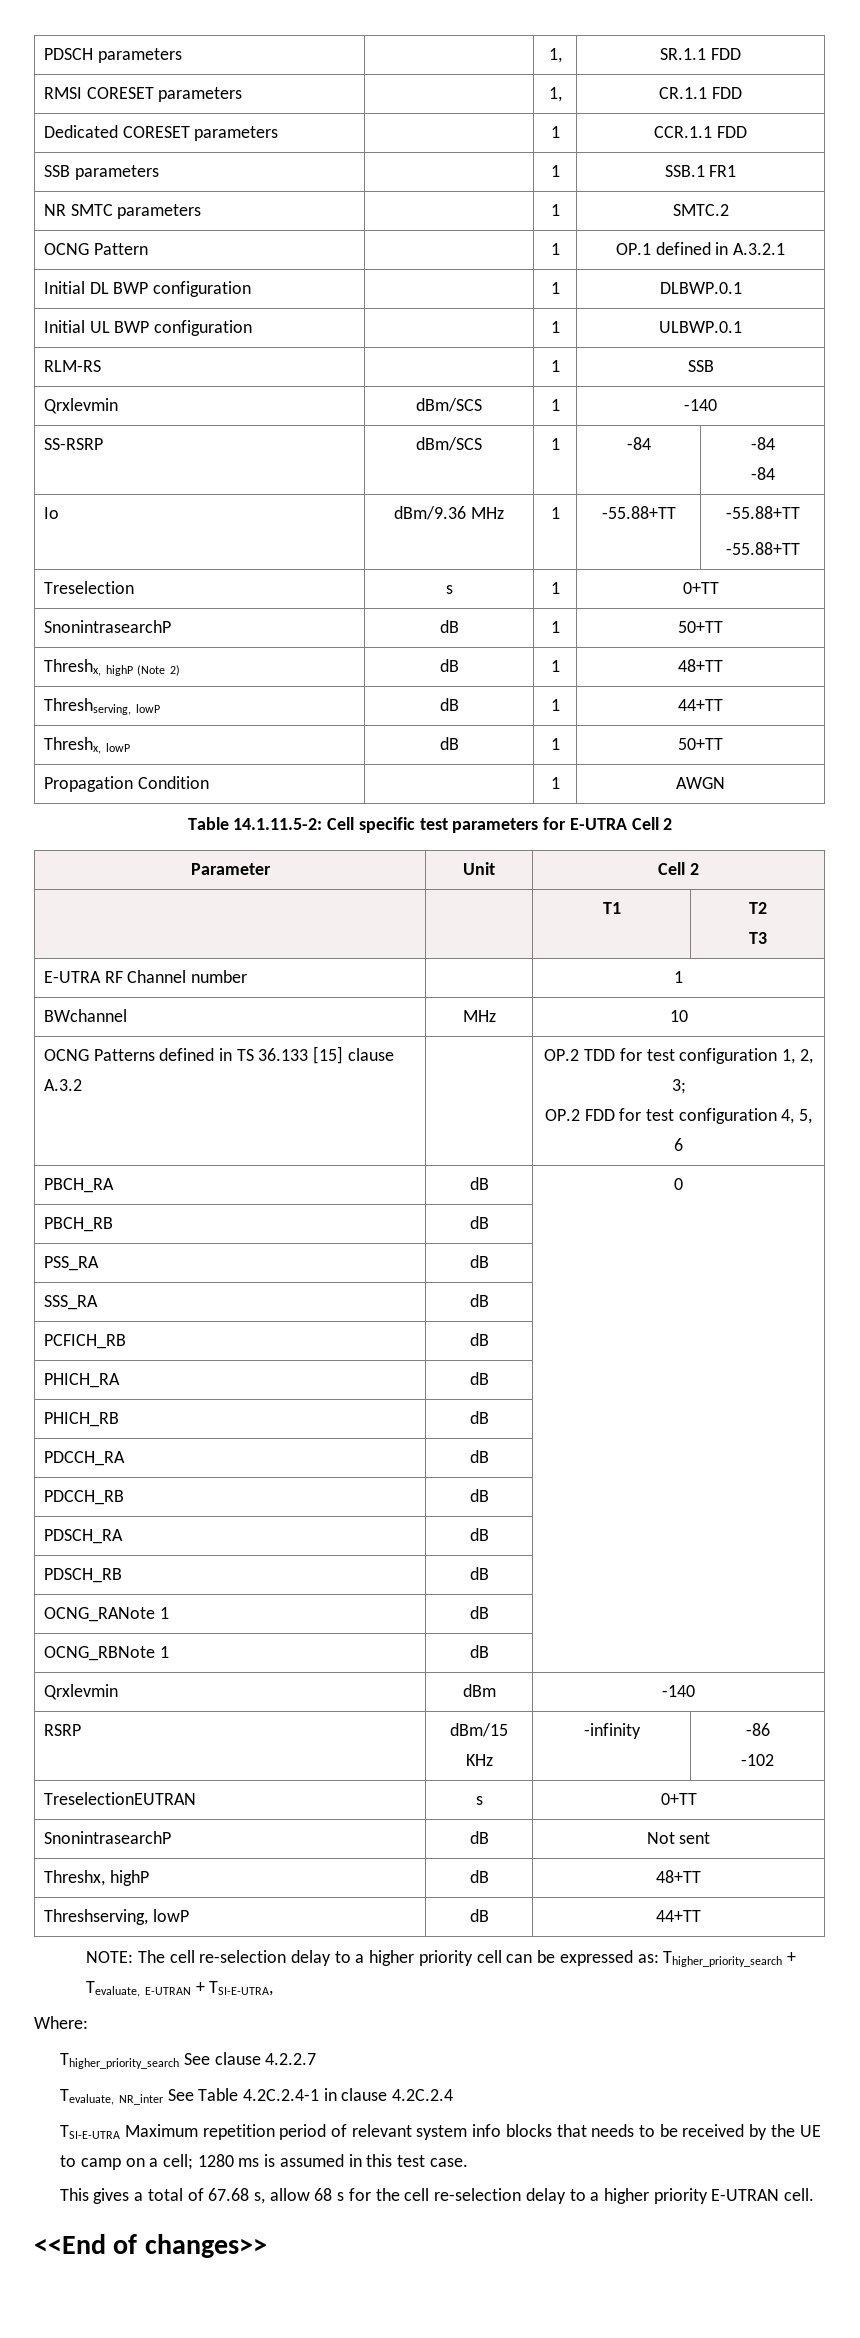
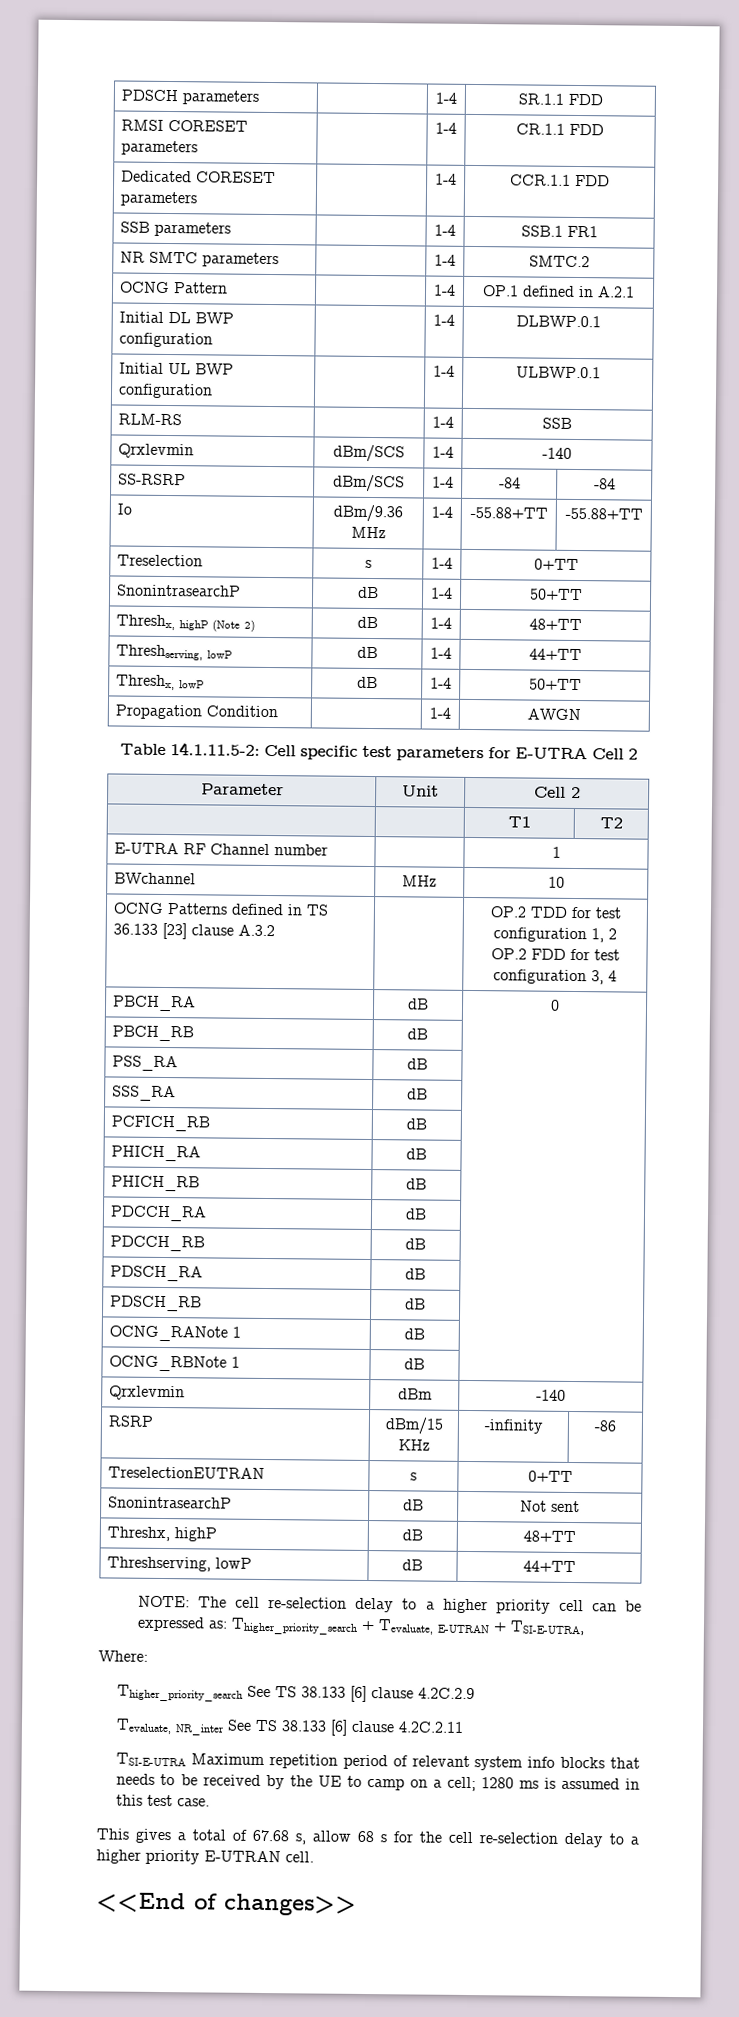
- PDSCH parameters | | 1, | SR.1.1 FDD
+ PDSCH parameters | | 1-4 | SR.1.1 FDD
- RMSI CORESET parameters | | 1, | CR.1.1 FDD
+ RMSI CORESET parameters | | 1-4 | CR.1.1 FDD
- Dedicated CORESET parameters | | 1 | CCR.1.1 FDD
+ Dedicated CORESET parameters | | 1-4 | CCR.1.1 FDD
- SSB parameters | | 1 | SSB.1 FR1
+ SSB parameters | | 1-4 | SSB.1 FR1
- NR SMTC parameters | | 1 | SMTC.2
+ NR SMTC parameters | | 1-4 | SMTC.2
- OCNG Pattern | | 1 | OP.1 defined in A.3.2.1
+ OCNG Pattern | | 1-4 | OP.1 defined in A.2.1
- Initial DL BWP configuration | | 1 | DLBWP.0.1
+ Initial DL BWP configuration | | 1-4 | DLBWP.0.1
- Initial UL BWP configuration | | 1 | ULBWP.0.1
+ Initial UL BWP configuration | | 1-4 | ULBWP.0.1
- RLM-RS | | 1 | SSB
+ RLM-RS | | 1-4 | SSB
- Qrxlevmin | dBm/SCS | 1 | -140
+ Qrxlevmin | dBm/SCS | 1-4 | -140
- SS-RSRP | dBm/SCS | 1 | -84 | -84
- -84
+ SS-RSRP | dBm/SCS | 1-4 | -84 | -84
- Io | dBm/9.36 MHz | 1 | -55.88+TT | -55.88+TT
- -55.88+TT
+ Io | dBm/9.36 MHz | 1-4 | -55.88+TT | -55.88+TT
- Treselection | s | 1 | 0+TT
- SnonintrasearchP | dB | 1 | 50+TT
+ Treselection | s | 1-4 | 0+TT
+ SnonintrasearchP | dB | 1-4 | 50+TT
- Threshx, highP (Note 2) | dB | 1 | 48+TT
- Threshserving, lowP | dB | 1 | 44+TT
+ Threshx, highP (Note 2) | dB | 1-4 | 48+TT
+ Threshserving, lowP | dB | 1-4 | 44+TT
- Threshx, lowP | dB | 1 | 50+TT
+ Threshx, lowP | dB | 1-4 | 50+TT
- Propagation Condition | | 1 | AWGN
+ Propagation Condition | | 1-4 | AWGN
  | | T1 | T2
- T3
- OCNG Patterns defined in TS 36.133 [15] clause A.3.2 | | OP.2 TDD for test configuration 1, 2, 3;
- OP.2 FDD for test configuration 4, 5, 6
+ OCNG Patterns defined in TS 36.133 [23] clause A.3.2 | | OP.2 TDD for test configuration 1, 2
+ OP.2 FDD for test configuration 3, 4
  RSRP | dBm/15 KHz | -infinity | -86
- -102
- Thigher_priority_search See clause 4.2.2.7
- Tevaluate, NR_inter See Table 4.2C.2.4-1 in clause 4.2C.2.4
+ Thigher_priority_search See TS 38.133 [6] clause 4.2C.2.9
+ Tevaluate, NR_inter See TS 38.133 [6] clause 4.2C.2.11

